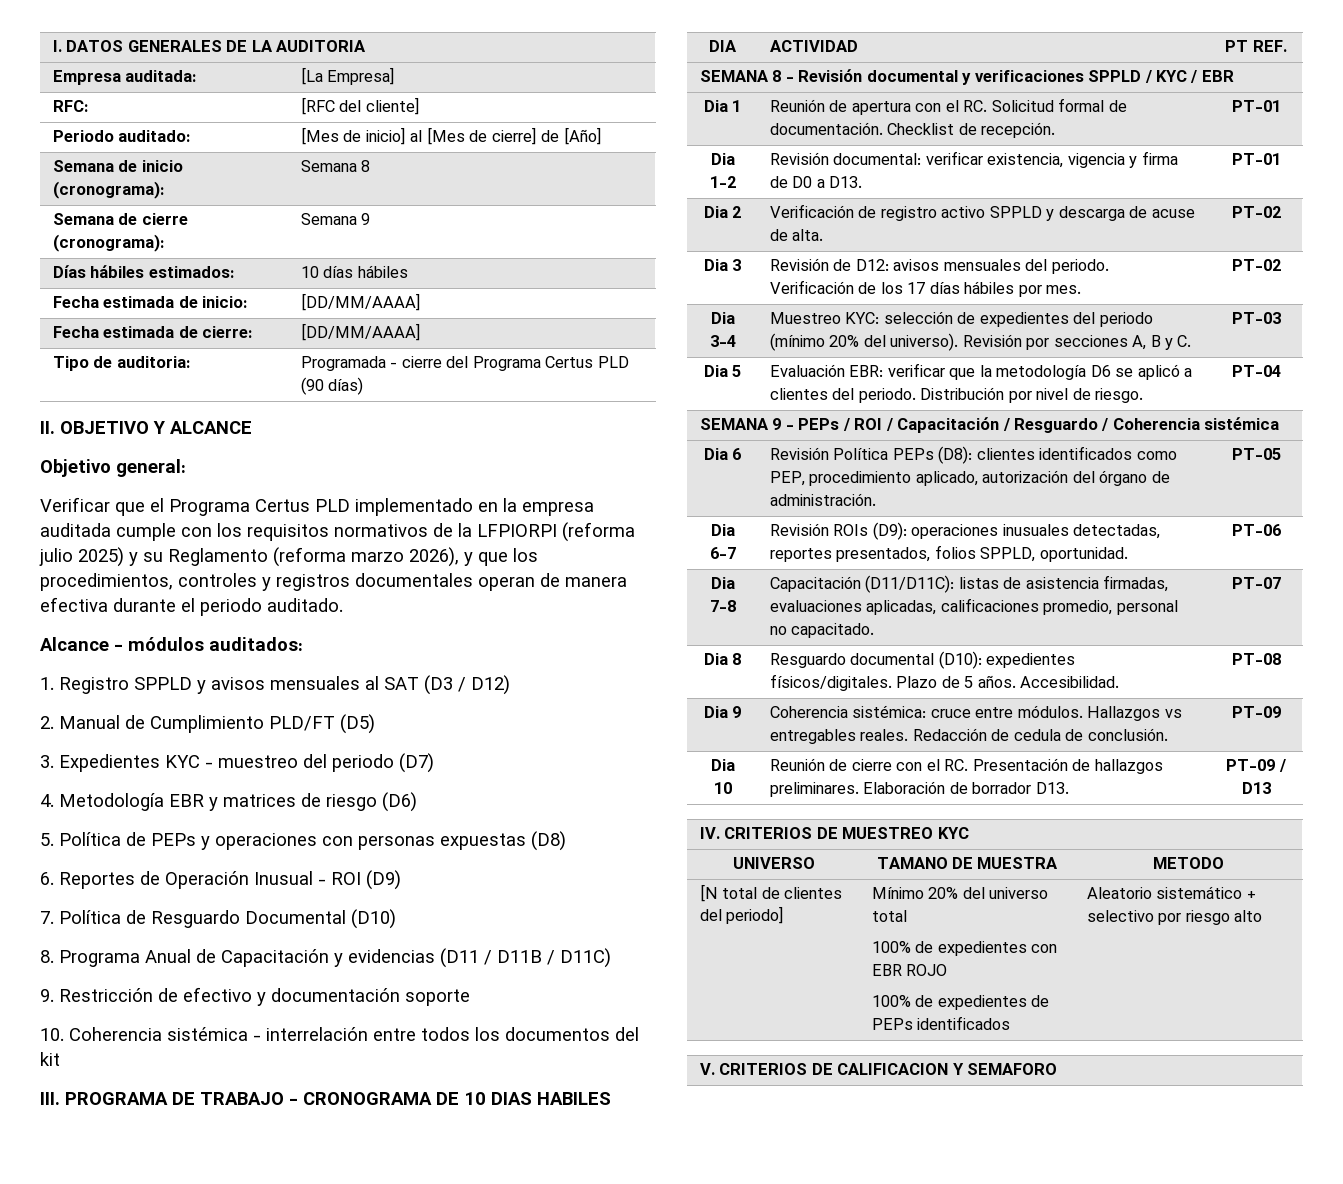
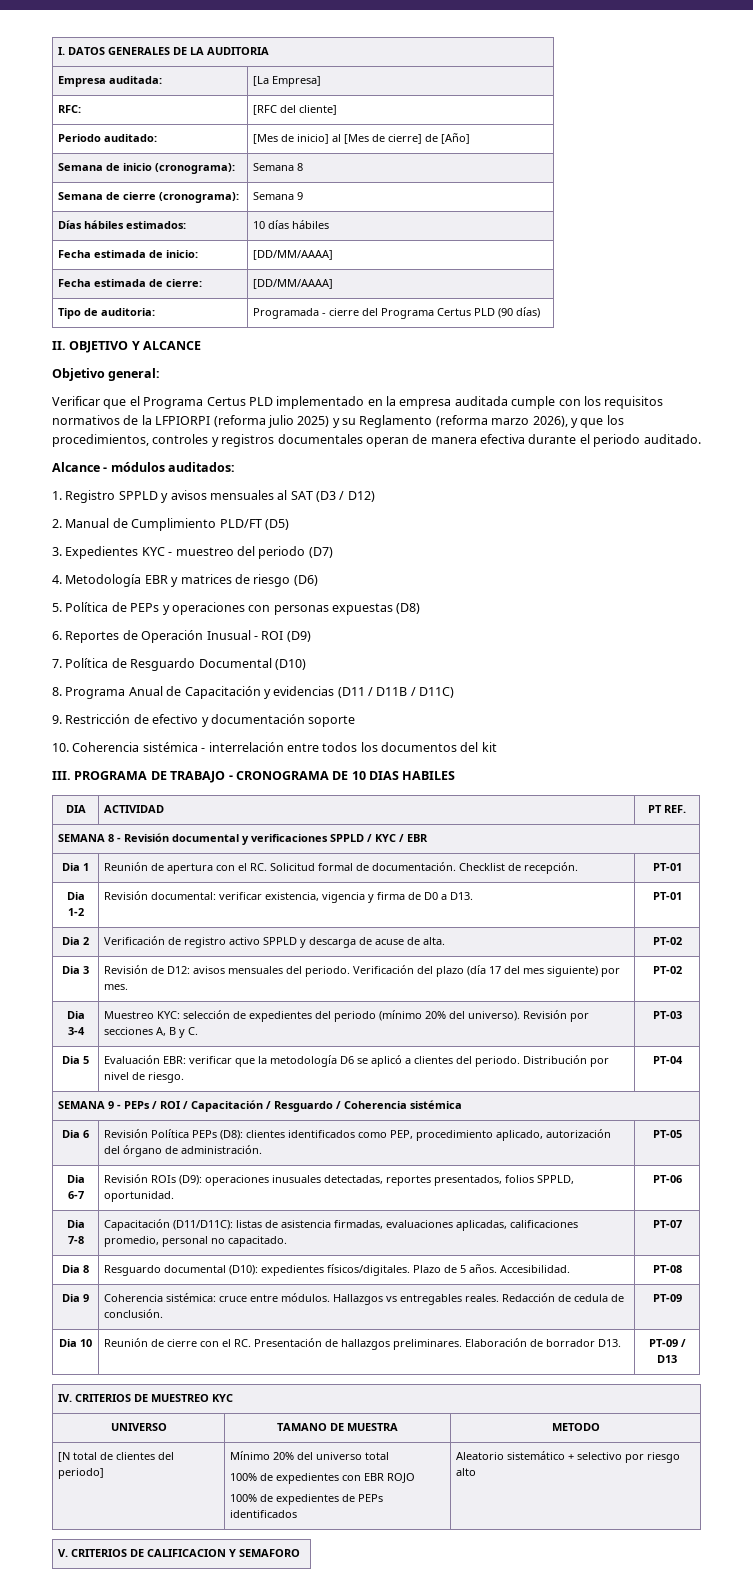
- Dia 3 | Revisión de D12: avisos mensuales del periodo. Verificación de los 17 días hábiles por mes. | PT-02
+ Dia 3 | Revisión de D12: avisos mensuales del periodo. Verificación del plazo (día 17 del mes siguiente) por mes. | PT-02

